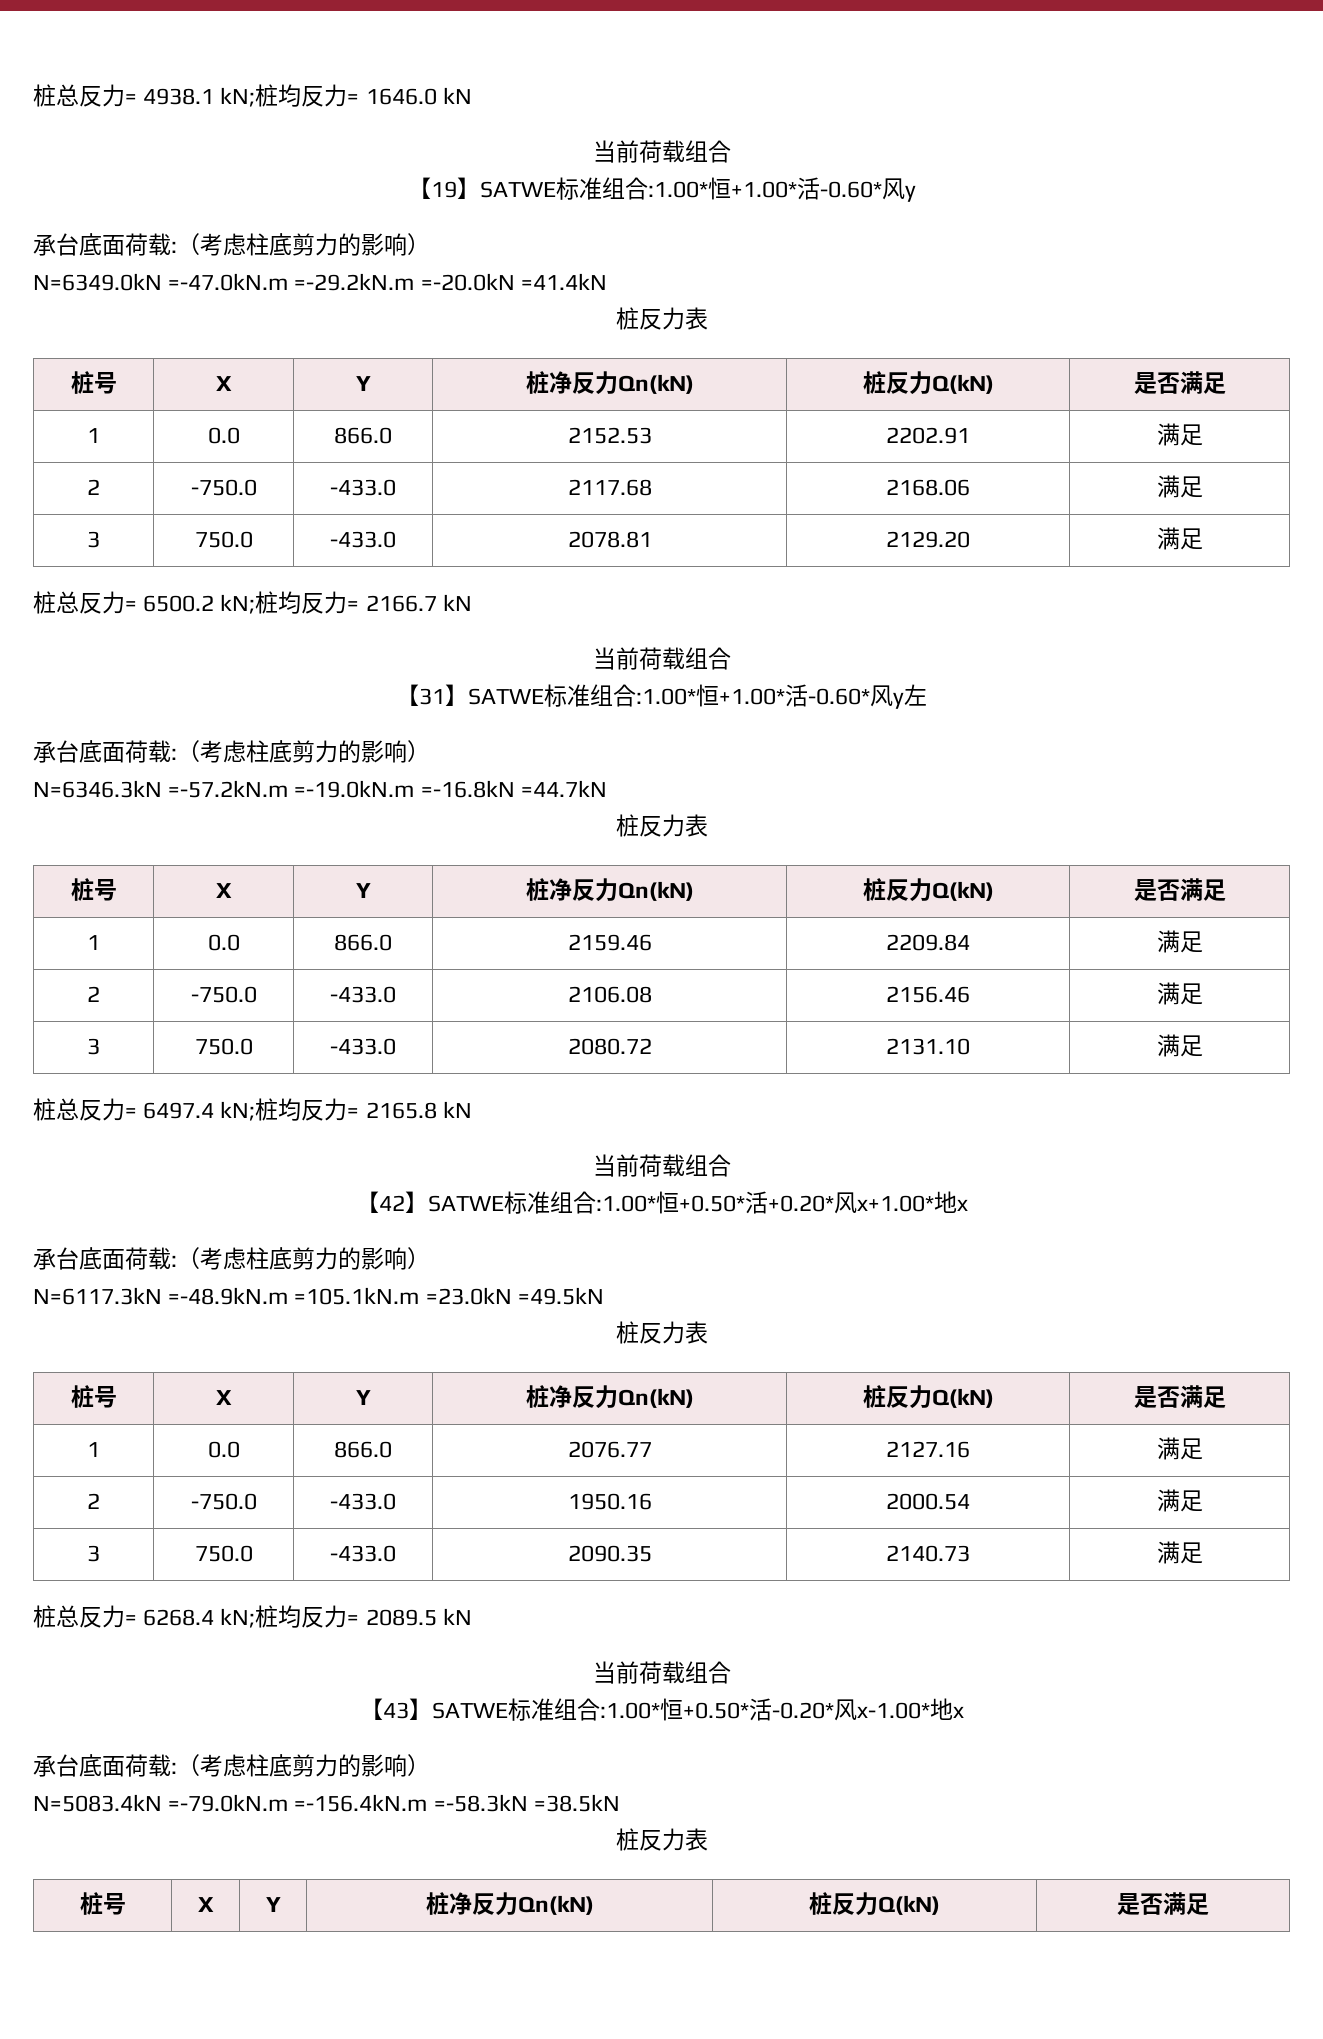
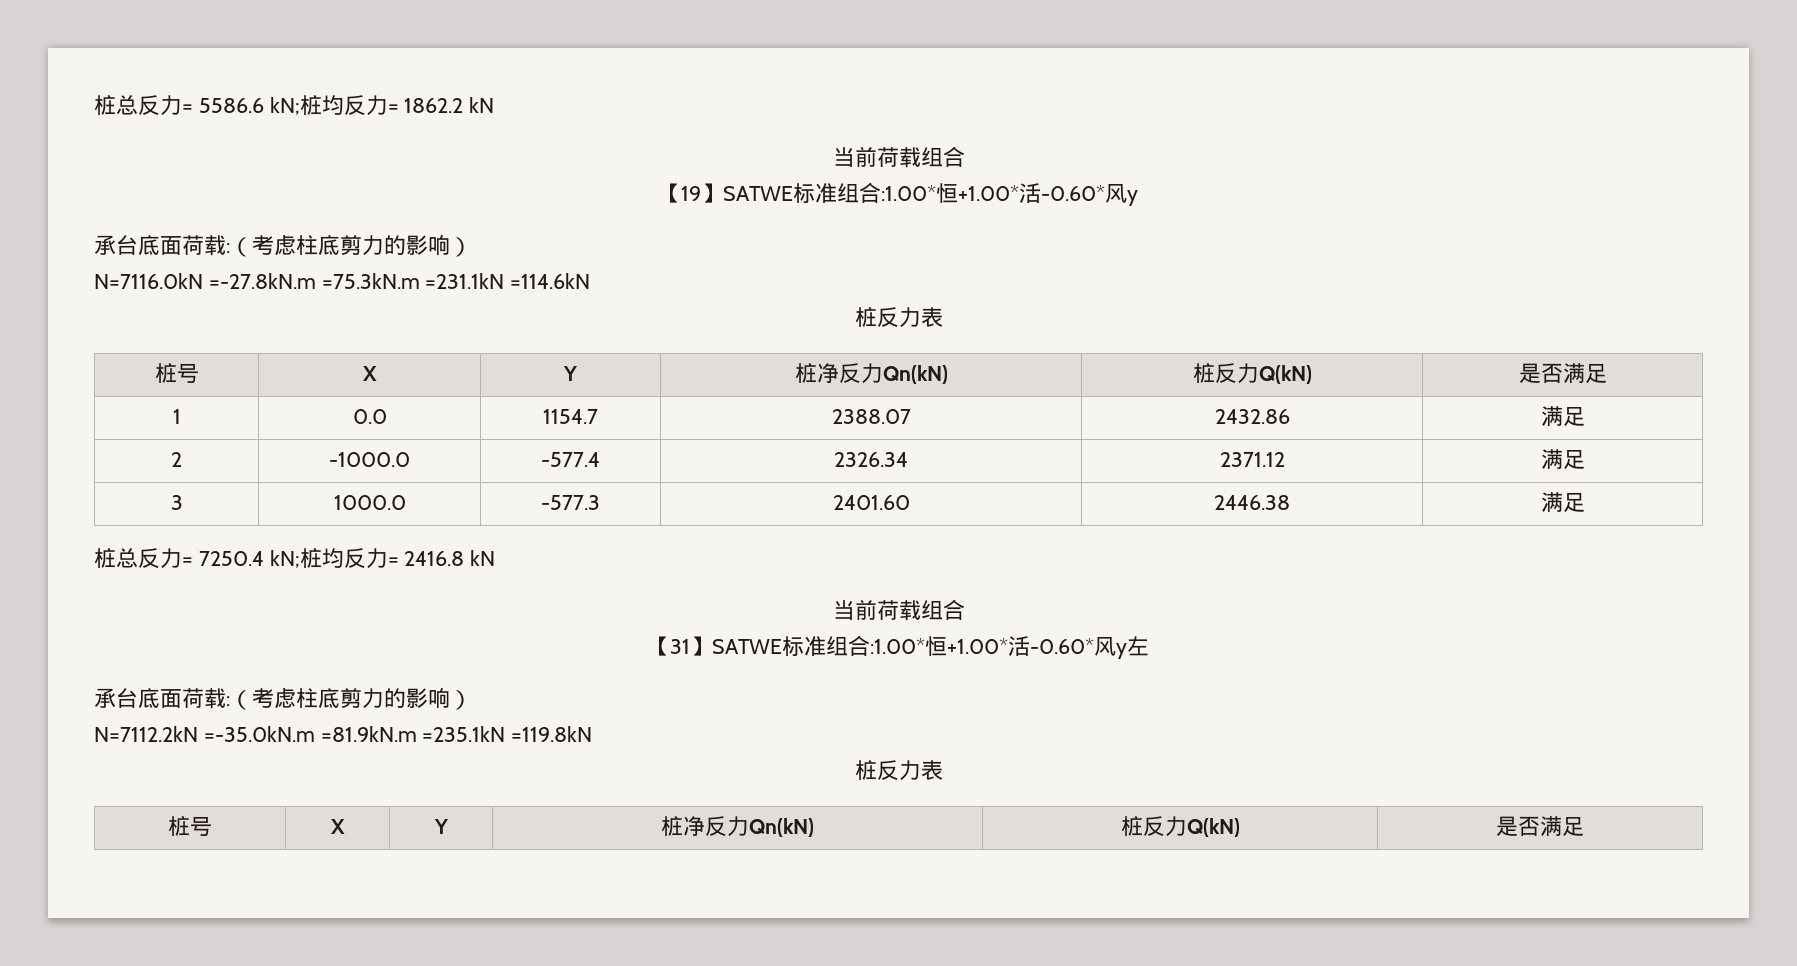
- 桩总反力= 4938.1 kN;桩均反力= 1646.0 kN
+ 桩总反力= 5586.6 kN;桩均反力= 1862.2 kN
- N=6349.0kN =-47.0kN.m =-29.2kN.m =-20.0kN =41.4kN
+ N=7116.0kN =-27.8kN.m =75.3kN.m =231.1kN =114.6kN
- 1 | 0.0 | 866.0 | 2152.53 | 2202.91 | 满足
- 2 | -750.0 | -433.0 | 2117.68 | 2168.06 | 满足
- 3 | 750.0 | -433.0 | 2078.81 | 2129.20 | 满足
- 桩总反力= 6500.2 kN;桩均反力= 2166.7 kN
+ 1 | 0.0 | 1154.7 | 2388.07 | 2432.86 | 满足
+ 2 | -1000.0 | -577.4 | 2326.34 | 2371.12 | 满足
+ 3 | 1000.0 | -577.3 | 2401.60 | 2446.38 | 满足
+ 桩总反力= 7250.4 kN;桩均反力= 2416.8 kN
- N=6346.3kN =-57.2kN.m =-19.0kN.m =-16.8kN =44.7kN
+ N=7112.2kN =-35.0kN.m =81.9kN.m =235.1kN =119.8kN
- 1 | 0.0 | 866.0 | 2159.46 | 2209.84 | 满足
- 2 | -750.0 | -433.0 | 2106.08 | 2156.46 | 满足
- 3 | 750.0 | -433.0 | 2080.72 | 2131.10 | 满足
- 桩总反力= 6497.4 kN;桩均反力= 2165.8 kN
- 当前荷载组合
- 【42】SATWE标准组合:1.00*恒+0.50*活+0.20*风x+1.00*地x
- 承台底面荷载:（考虑柱底剪力的影响）
- N=6117.3kN =-48.9kN.m =105.1kN.m =23.0kN =49.5kN
- 桩反力表
- 桩号 | X | Y | 桩净反力Qn(kN) | 桩反力Q(kN) | 是否满足
- 1 | 0.0 | 866.0 | 2076.77 | 2127.16 | 满足
- 2 | -750.0 | -433.0 | 1950.16 | 2000.54 | 满足
- 3 | 750.0 | -433.0 | 2090.35 | 2140.73 | 满足
- 桩总反力= 6268.4 kN;桩均反力= 2089.5 kN
- 当前荷载组合
- 【43】SATWE标准组合:1.00*恒+0.50*活-0.20*风x-1.00*地x
- 承台底面荷载:（考虑柱底剪力的影响）
- N=5083.4kN =-79.0kN.m =-156.4kN.m =-58.3kN =38.5kN
- 桩反力表
- 桩号 | X | Y | 桩净反力Qn(kN) | 桩反力Q(kN) | 是否满足

